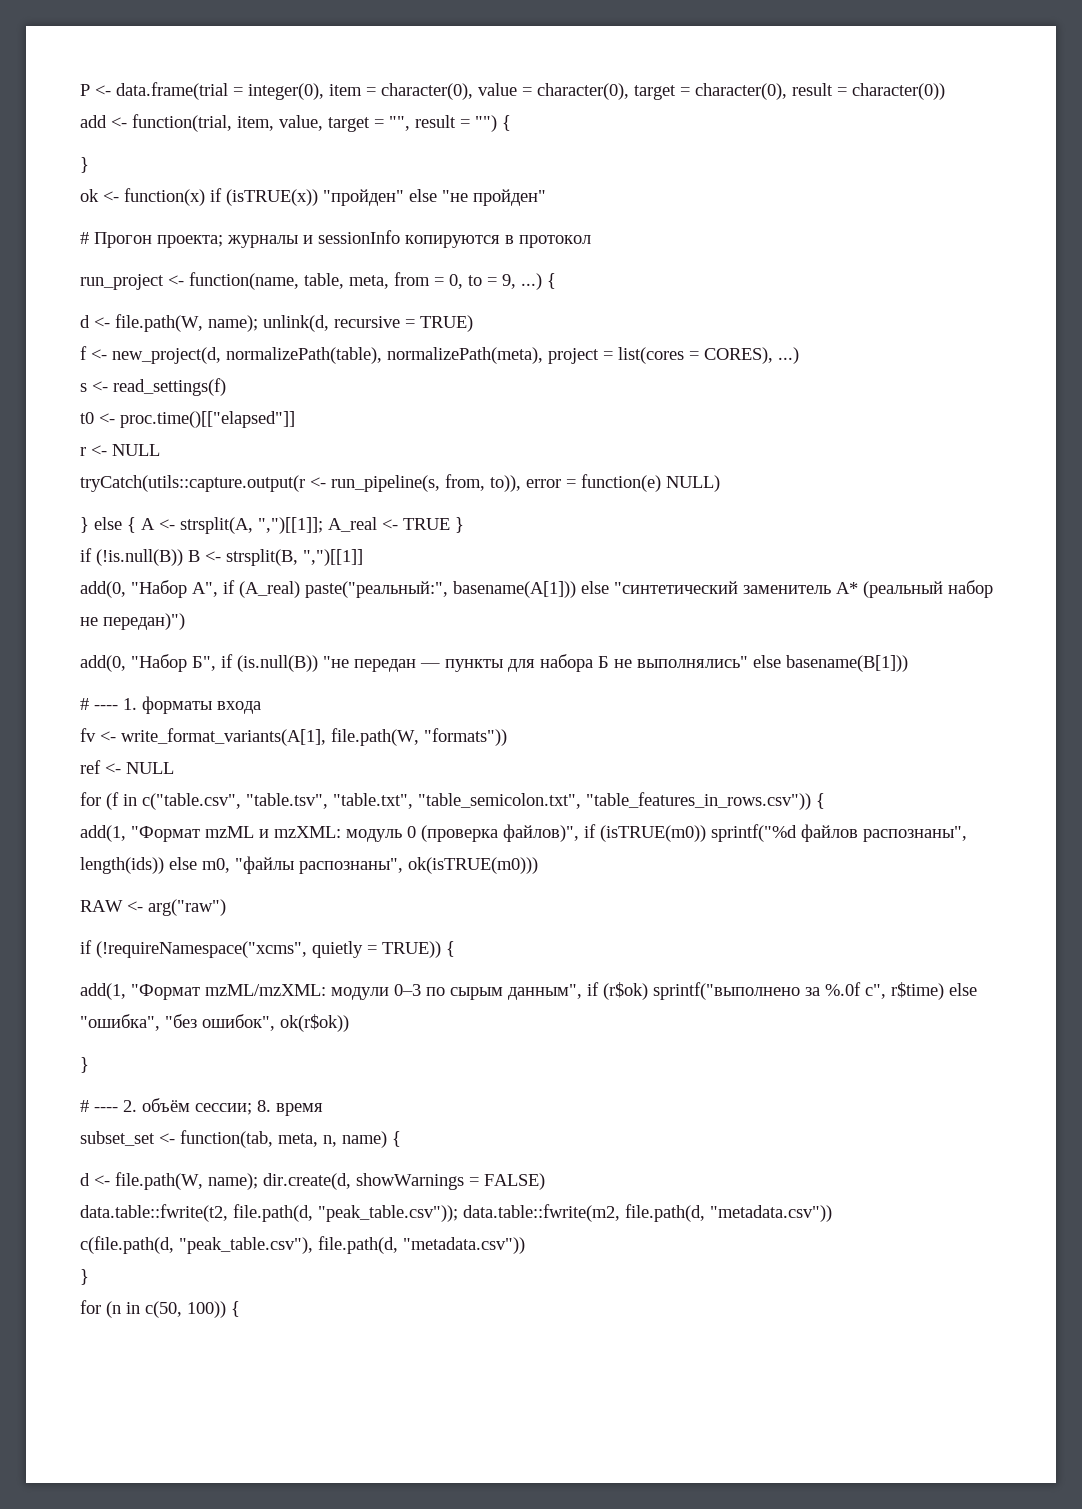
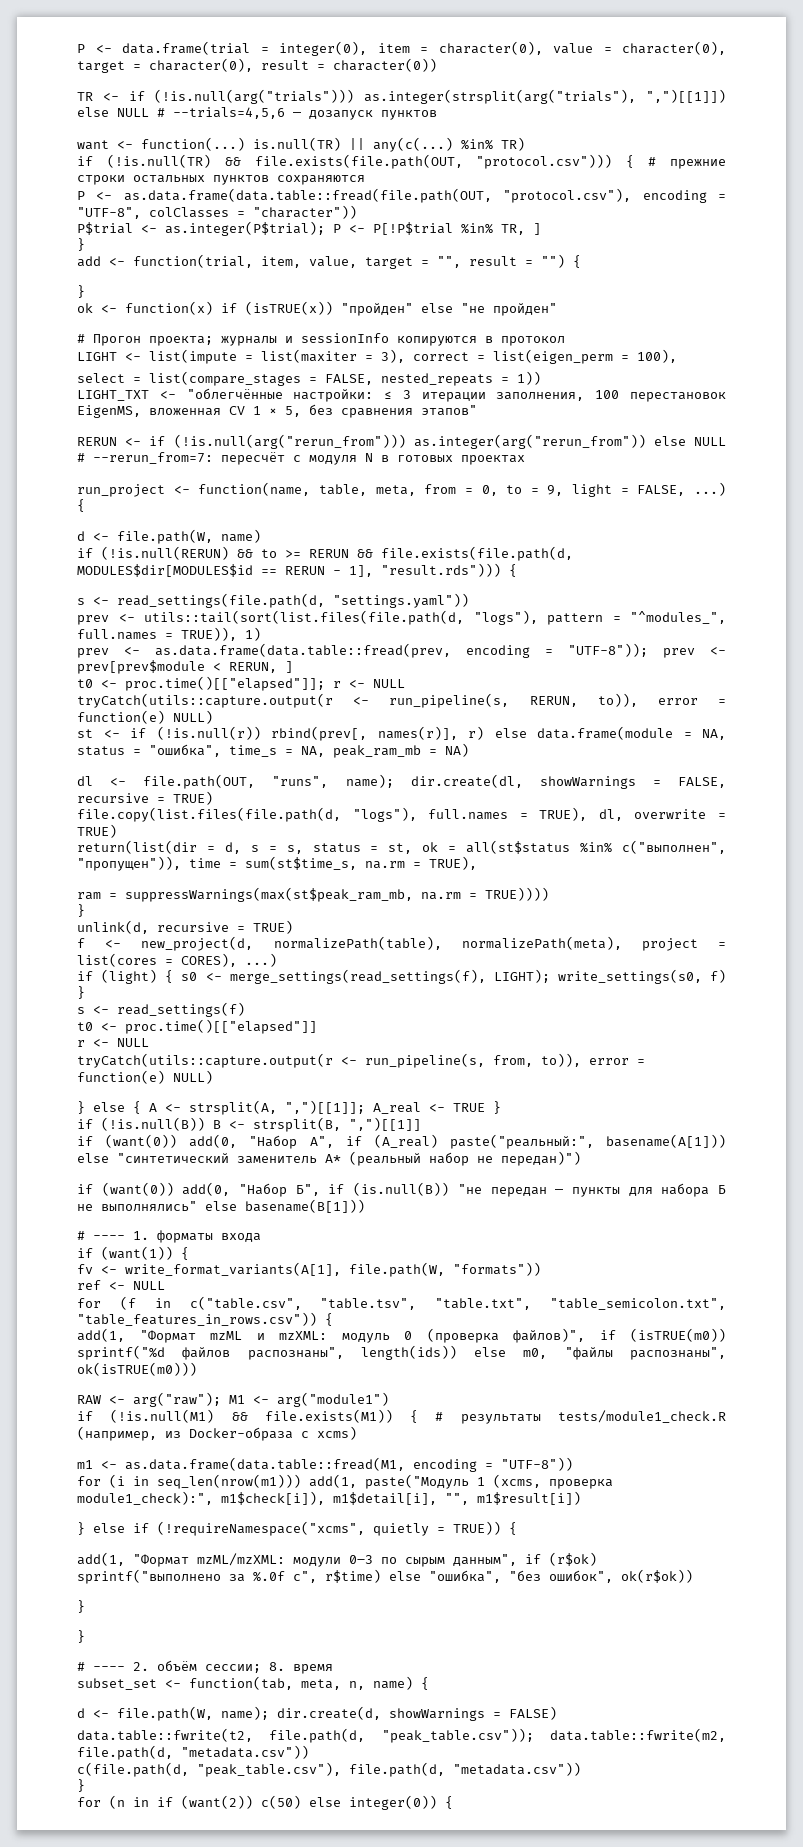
+ TR <- if (!is.null(arg("trials"))) as.integer(strsplit(arg("trials"), ",")[[1]]) else NULL # --trials=4,5,6 — дозапуск пунктов
+ want <- function(...) is.null(TR) || any(c(...) %in% TR)
+ if (!is.null(TR) && file.exists(file.path(OUT, "protocol.csv"))) { # прежние строки остальных пунктов сохраняются
+ P <- as.data.frame(data.table::fread(file.path(OUT, "protocol.csv"), encoding = "UTF-8", colClasses = "character"))
+ P$trial <- as.integer(P$trial); P <- P[!P$trial %in% TR, ]
+ }
+ LIGHT <- list(impute = list(maxiter = 3), correct = list(eigen_perm = 100),
+ select = list(compare_stages = FALSE, nested_repeats = 1))
+ LIGHT_TXT <- "облегчённые настройки: ≤ 3 итерации заполнения, 100 перестановок EigenMS, вложенная CV 1 × 5, без сравнения этапов"
+ RERUN <- if (!is.null(arg("rerun_from"))) as.integer(arg("rerun_from")) else NULL # --rerun_from=7: пересчёт с модуля N в готовых проектах
- run_project <- function(name, table, meta, from = 0, to = 9, ...)
+ run_project <- function(name, table, meta, from = 0, to = 9, light = FALSE, ...)
- d <- file.path(W, name); unlink(d, recursive = TRUE)
+ d <- file.path(W, name)
+ if (!is.null(RERUN) && to >= RERUN && file.exists(file.path(d, MODULES$dir[MODULES$id == RERUN - 1], "result.rds"))) {
+ s <- read_settings(file.path(d, "settings.yaml"))
+ prev <- utils::tail(sort(list.files(file.path(d, "logs"), pattern = "^modules_", full.names = TRUE)), 1)
+ prev <- as.data.frame(data.table::fread(prev, encoding = "UTF-8")); prev <- prev[prev$module < RERUN, ]
+ t0 <- proc.time()[["elapsed"]]; r <- NULL
+ tryCatch(utils::capture.output(r <- run_pipeline(s, RERUN, to)), error = function(e) NULL)
+ st <- if (!is.null(r)) rbind(prev[, names(r)], r) else data.frame(module = NA, status = "ошибка", time_s = NA, peak_ram_mb = NA)
+ dl <- file.path(OUT, "runs", name); dir.create(dl, showWarnings = FALSE, recursive = TRUE)
+ file.copy(list.files(file.path(d, "logs"), full.names = TRUE), dl, overwrite = TRUE)
+ return(list(dir = d, s = s, status = st, ok = all(st$status %in% c("выполнен", "пропущен")), time = sum(st$time_s, na.rm = TRUE),
+ ram = suppressWarnings(max(st$peak_ram_mb, na.rm = TRUE))))
+ }
+ unlink(d, recursive = TRUE)
+ if (light) { s0 <- merge_settings(read_settings(f), LIGHT); write_settings(s0, f) }
- add(0, "Набор А", if (A_real) paste("реальный:", basename(A[1])) else "синтетический заменитель А* (реальный набор не передан)")
+ if (want(0)) add(0, "Набор А", if (A_real) paste("реальный:", basename(A[1])) else "синтетический заменитель А* (реальный набор не передан)")
- add(0, "Набор Б", if (is.null(B)) "не передан — пункты для набора Б не выполнялись" else basename(B[1]))
+ if (want(0)) add(0, "Набор Б", if (is.null(B)) "не передан — пункты для набора Б не выполнялись" else basename(B[1]))
+ if (want(1)) {
- RAW <- arg("raw")
- if (!requireNamespace("xcms", quietly = TRUE)) {
+ RAW <- arg("raw"); M1 <- arg("module1")
+ if (!is.null(M1) && file.exists(M1)) { # результаты tests/module1_check.R (например, из Docker-образа с xcms)
+ m1 <- as.data.frame(data.table::fread(M1, encoding = "UTF-8"))
+ for (i in seq_len(nrow(m1))) add(1, paste("Модуль 1 (xcms, проверка module1_check):", m1$check[i]), m1$detail[i], "", m1$result[i])
+ } else if (!requireNamespace("xcms", quietly = TRUE)) {
  add(1, "Формат mzML/mzXML: модули 0–3 по сырым данным", if (r$ok) sprintf("выполнено за %.0f с", r$time) else "ошибка", "без ошибок", ok(r$ok))
+ }
- for (n in c(50, 100)) {
+ for (n in if (want(2)) c(50) else integer(0)) {

